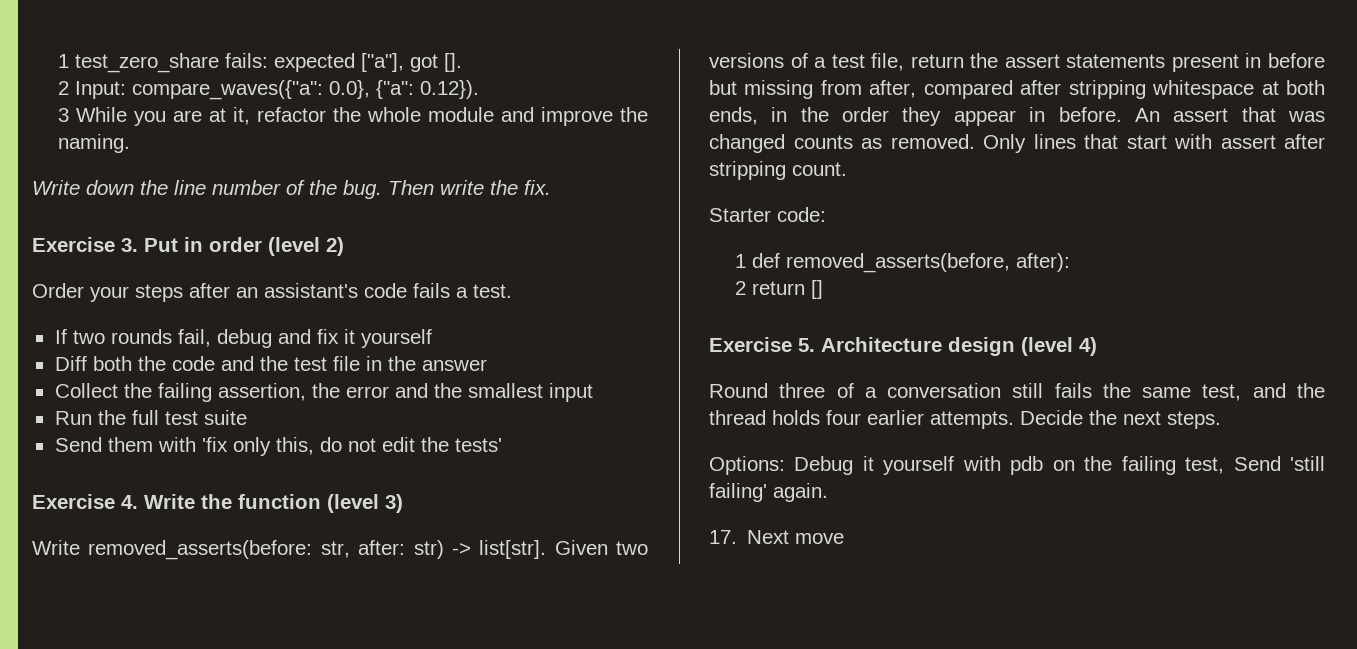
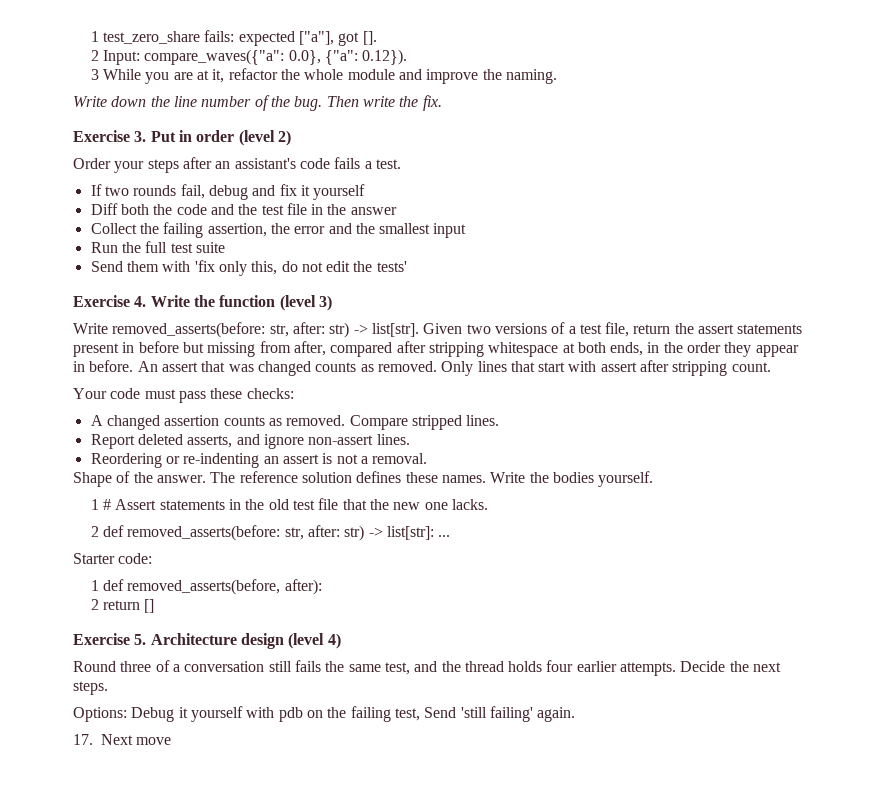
+ Your code must pass these checks:
+ A changed assertion counts as removed. Compare stripped lines.
+ Report deleted asserts, and ignore non-assert lines.
+ Reordering or re-indenting an assert is not a removal.
+ Shape of the answer. The reference solution defines these names. Write the bodies yourself.
+ 1 # Assert statements in the old test file that the new one lacks.
+ 2 def removed_asserts(before: str, after: str) -> list[str]: ...

